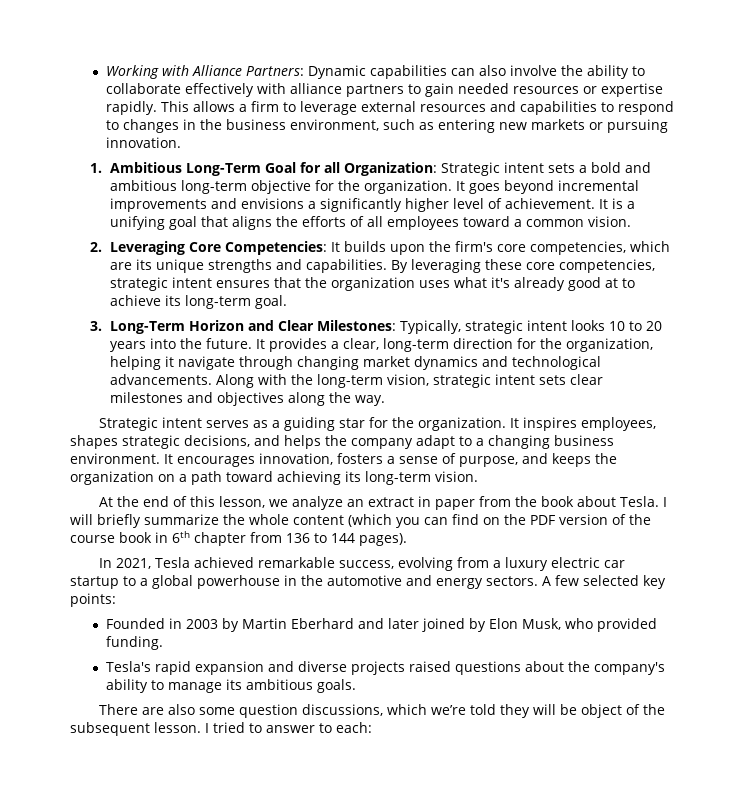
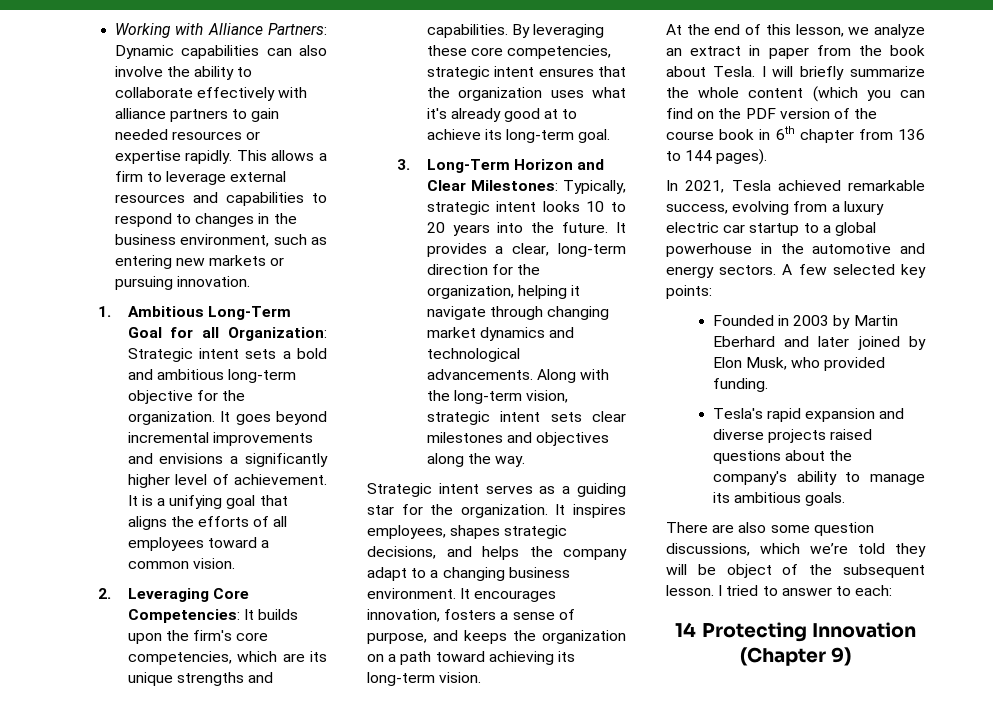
+ 14 Protecting Innovation (Chapter 9)

